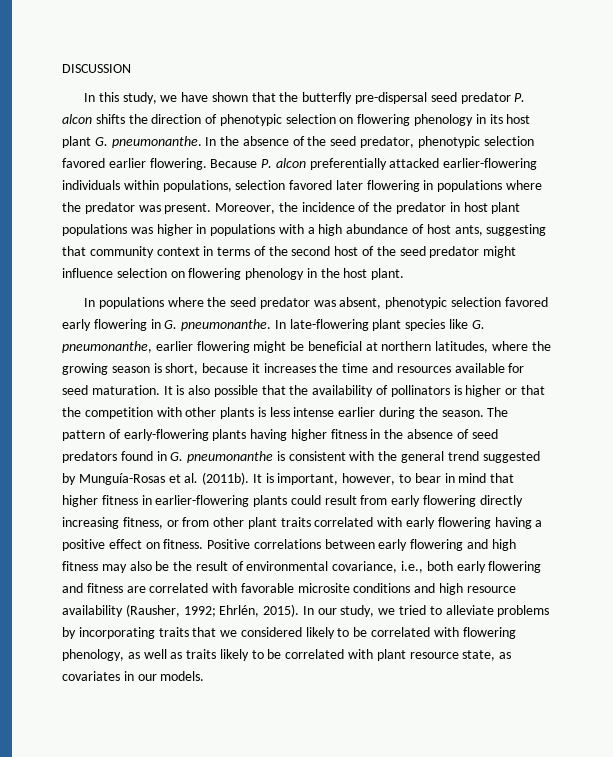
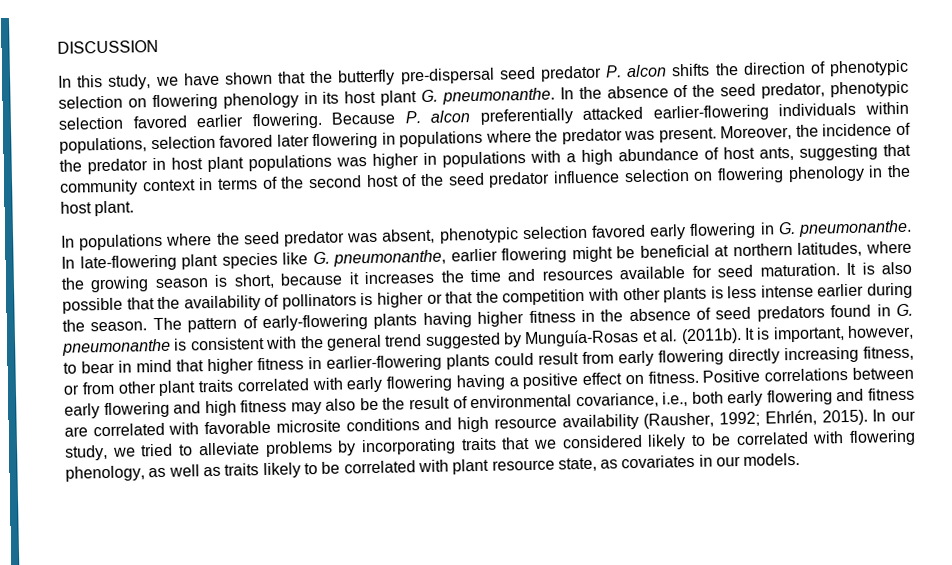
- Moreover, the incidence of the predator in host plant populations was higher in populations with a high abundance of host ants, suggesting that community context in terms of the second host of the seed predator might influence selection on flowering phenology in the host plant.
+ Moreover, the incidence of the predator in host plant populations was higher in populations with a high abundance of host ants, suggesting that community context in terms of the second host of the seed predator influence selection on flowering phenology in the host plant.

